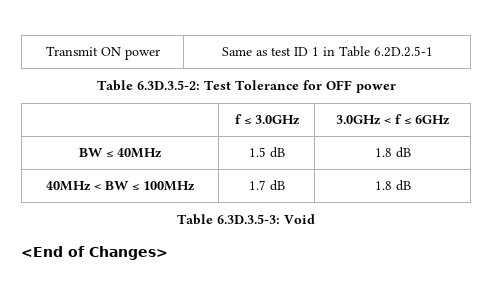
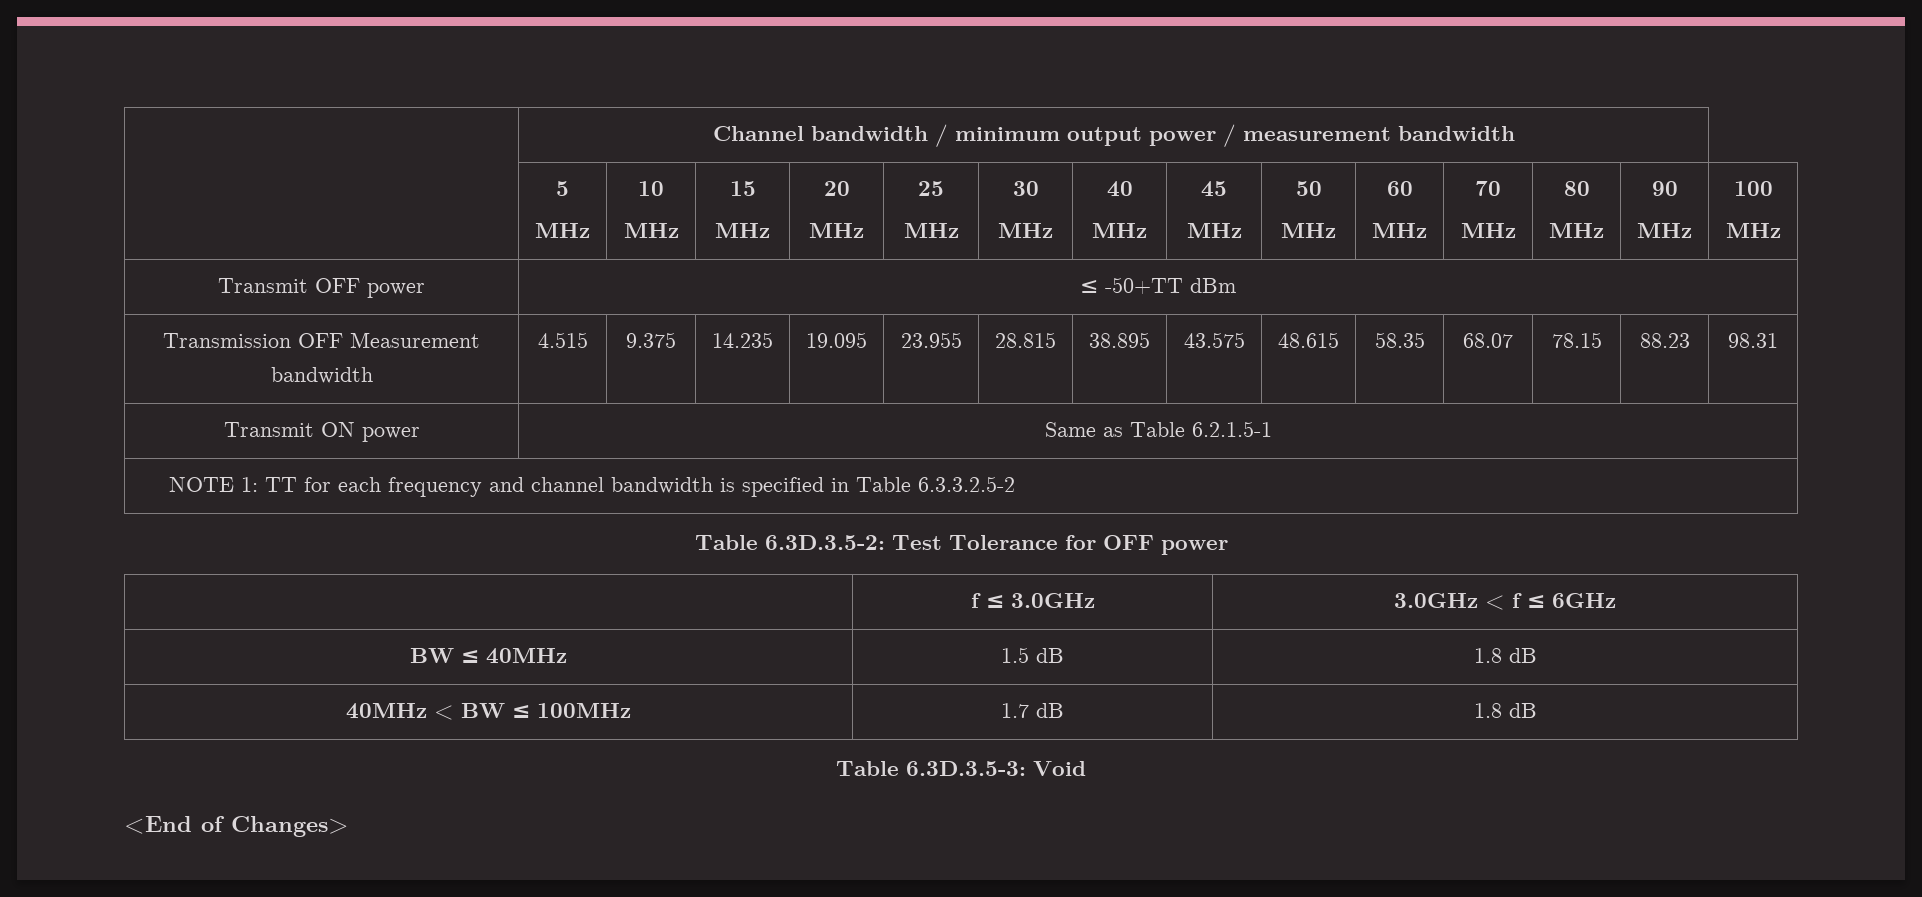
+ | Channel bandwidth / minimum output power / measurement bandwidth
+ | 5
+ MHz | 10
+ MHz | 15
+ MHz | 20
+ MHz | 25
+ MHz | 30
+ MHz | 40
+ MHz | 45
+ MHz | 50
+ MHz | 60
+ MHz | 70
+ MHz | 80
+ MHz | 90
+ MHz | 100
+ MHz
+ Transmit OFF power | ≤ -50+TT dBm
+ Transmission OFF Measurement bandwidth | 4.515 | 9.375 | 14.235 | 19.095 | 23.955 | 28.815 | 38.895 | 43.575 | 48.615 | 58.35 | 68.07 | 78.15 | 88.23 | 98.31
- Transmit ON power | Same as test ID 1 in Table 6.2D.2.5-1
+ Transmit ON power | Same as Table 6.2.1.5-1
+ NOTE 1: TT for each frequency and channel bandwidth is specified in Table 6.3.3.2.5-2

